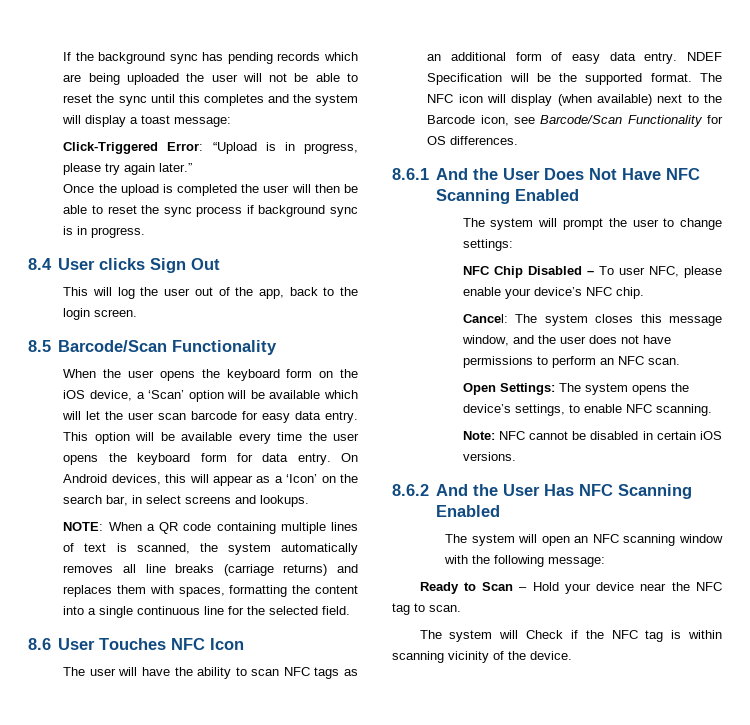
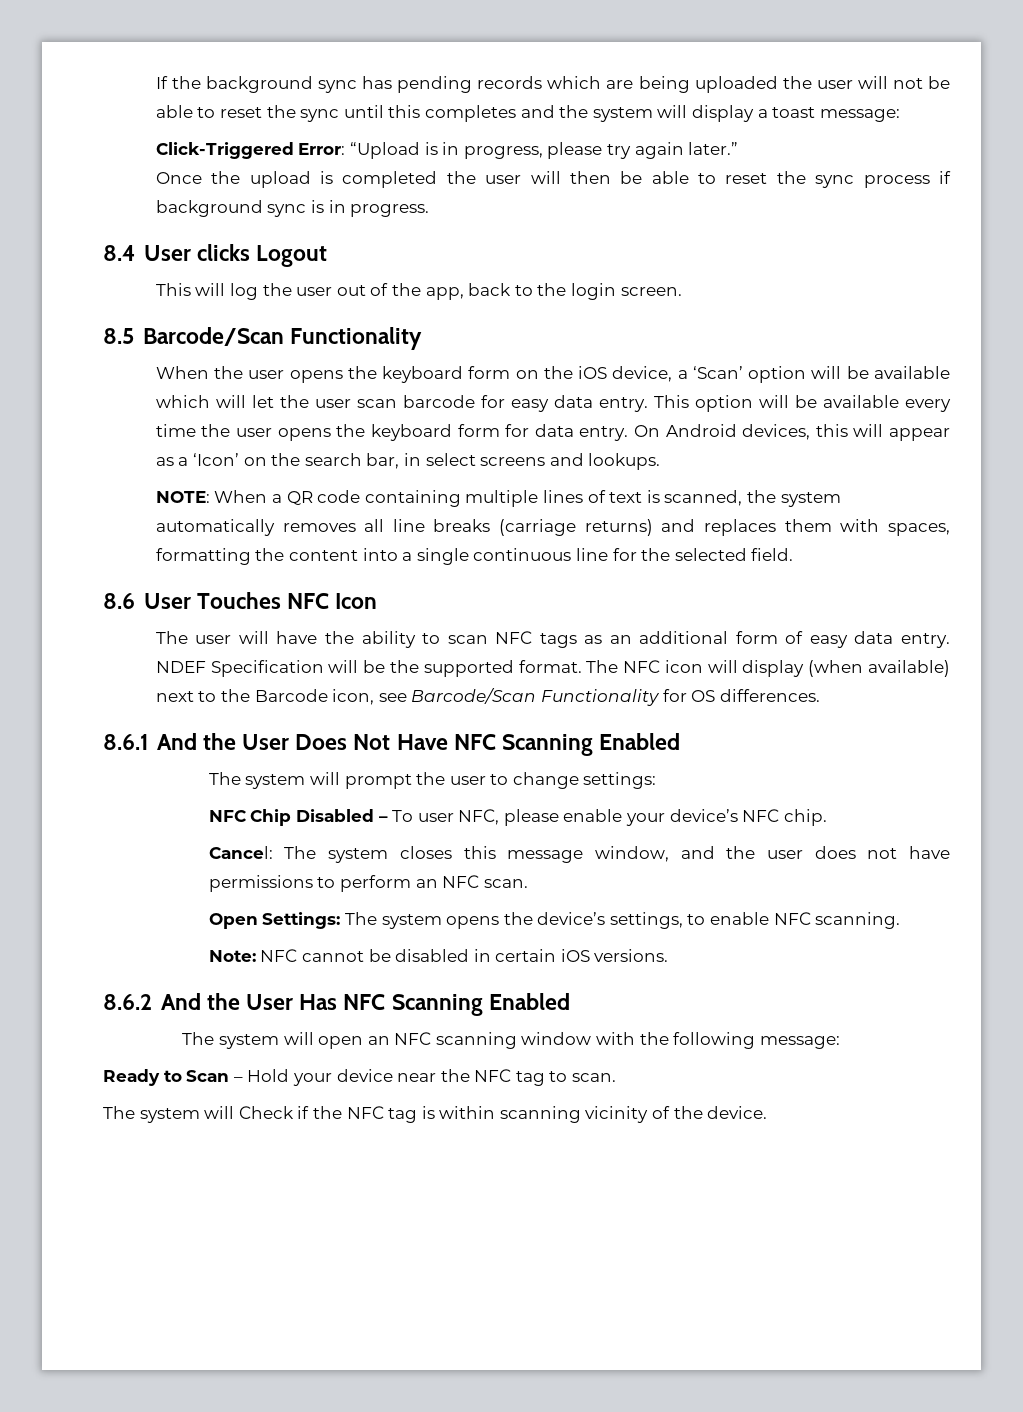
- 8.4 User clicks Sign Out
+ 8.4 User clicks Logout

